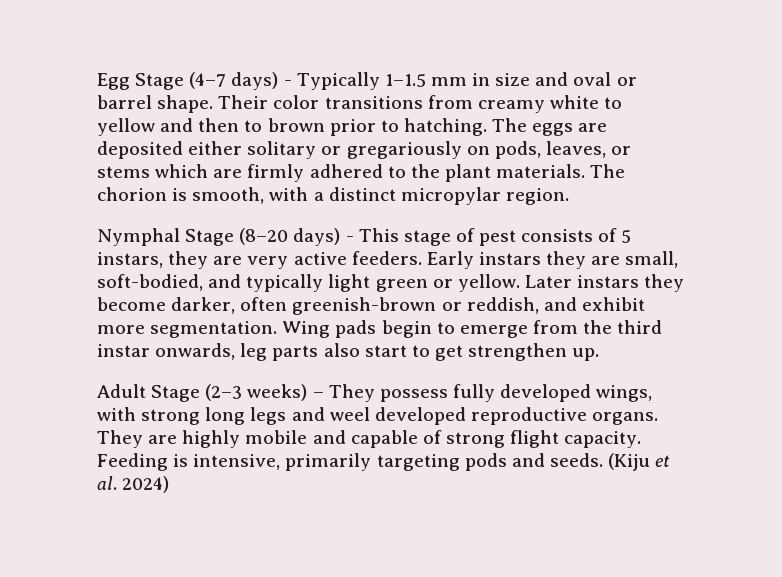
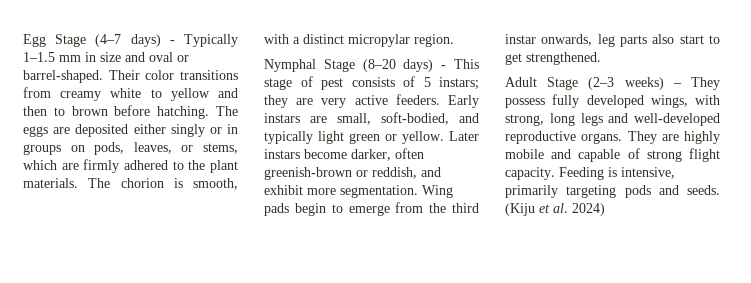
- Egg Stage (4–7 days) - Typically 1–1.5 mm in size and oval or barrel shape.
+ Egg Stage (4–7 days) - Typically 1–1.5 mm in size and oval or barrel-shaped.
- Their color transitions from creamy white to yellow and then to brown prior to hatching.
+ Their color transitions from creamy white to yellow and then to brown before hatching.
- The eggs are deposited either solitary or gregariously on pods, leaves, or stems which are firmly adhered to the plant materials.
+ The eggs are deposited either singly or in groups on pods, leaves, or stems, which are firmly adhered to the plant materials.
- Nymphal Stage (8–20 days) - This stage of pest consists of 5 instars, they are very active feeders.
+ Nymphal Stage (8–20 days) - This stage of pest consists of 5 instars; they are very active feeders.
- Early instars they are small, soft-bodied, and typically light green or yellow.
+ Early instars are small, soft-bodied, and typically light green or yellow.
- Later instars they become darker, often greenish-brown or reddish, and exhibit more segmentation.
+ Later instars become darker, often greenish-brown or reddish, and exhibit more segmentation.
- Wing pads begin to emerge from the third instar onwards, leg parts also start to get strengthen up.
+ Wing pads begin to emerge from the third instar onwards, leg parts also start to get strengthened.
- Adult Stage (2–3 weeks) – They possess fully developed wings, with strong long legs and weel developed reproductive organs.
+ Adult Stage (2–3 weeks) – They possess fully developed wings, with strong, long legs and well-developed reproductive organs.

